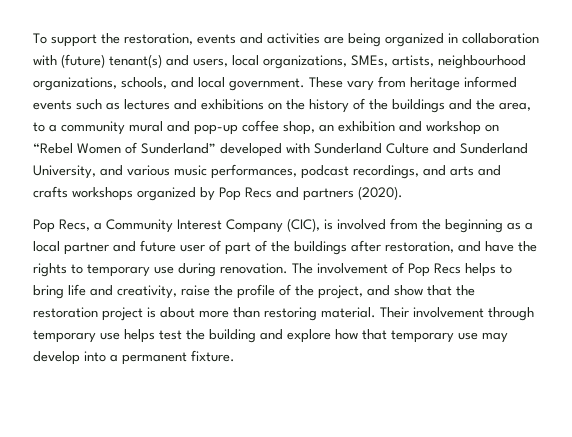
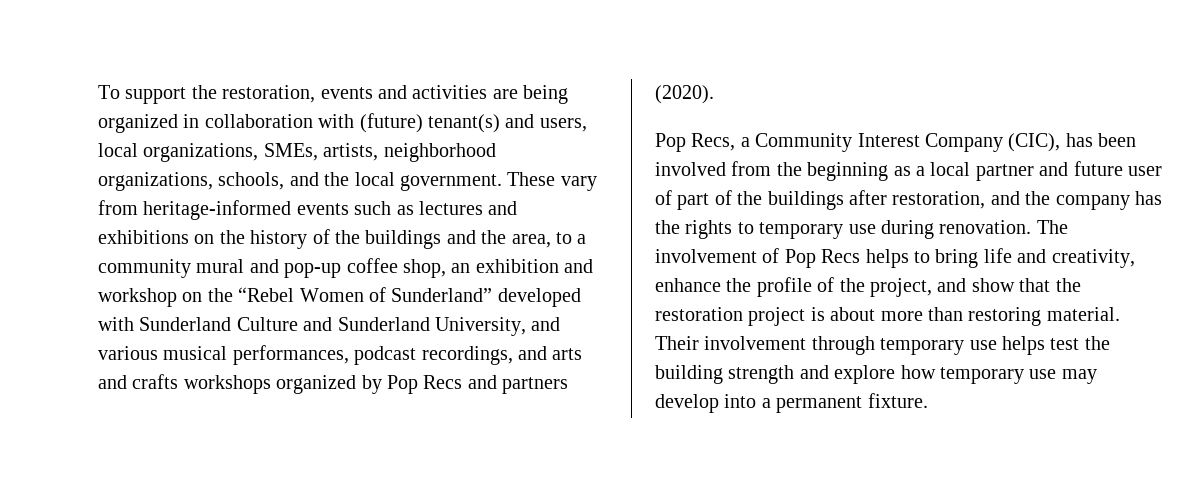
- To support the restoration, events and activities are being organized in collaboration with (future) tenant(s) and users, local organizations, SMEs, artists, neighbourhood organizations, schools, and local government.
+ To support the restoration, events and activities are being organized in collaboration with (future) tenant(s) and users, local organizations, SMEs, artists, neighborhood organizations, schools, and the local government.
- These vary from heritage informed events such as lectures and exhibitions on the history of the buildings and the area, to a community mural and pop-up coffee shop, an exhibition and workshop on “Rebel Women of Sunderland” developed with Sunderland Culture and Sunderland University, and various music performances, podcast recordings, and arts and crafts workshops organized by Pop Recs and partners (2020).
+ These vary from heritage-informed events such as lectures and exhibitions on the history of the buildings and the area, to a community mural and pop-up coffee shop, an exhibition and workshop on the “Rebel Women of Sunderland” developed with Sunderland Culture and Sunderland University, and various musical performances, podcast recordings, and arts and crafts workshops organized by Pop Recs and partners (2020).
- Pop Recs, a Community Interest Company (CIC), is involved from the beginning as a local partner and future user of part of the buildings after restoration, and have the rights to temporary use during renovation.
+ Pop Recs, a Community Interest Company (CIC), has been involved from the beginning as a local partner and future user of part of the buildings after restoration, and the company has the rights to temporary use during renovation.
- The involvement of Pop Recs helps to bring life and creativity, raise the profile of the project, and show that the restoration project is about more than restoring material.
+ The involvement of Pop Recs helps to bring life and creativity, enhance the profile of the project, and show that the restoration project is about more than restoring material.
- Their involvement through temporary use helps test the building and explore how that temporary use may develop into a permanent fixture.
+ Their involvement through temporary use helps test the building strength and explore how temporary use may develop into a permanent fixture.

